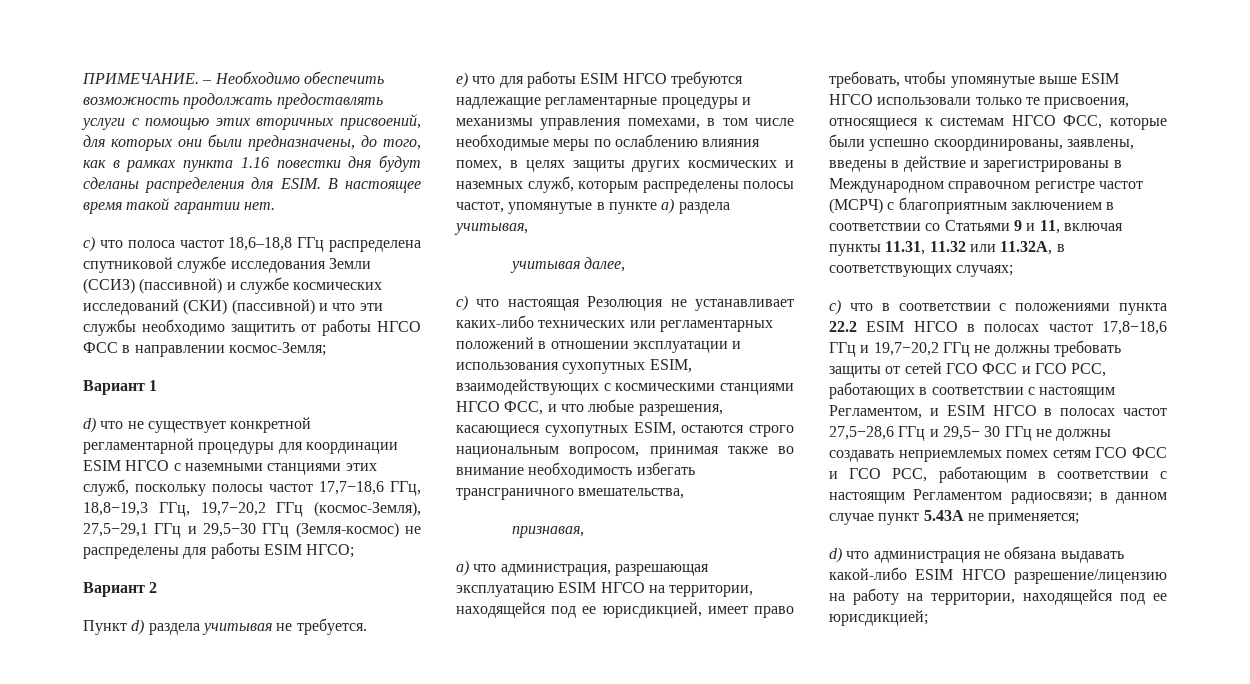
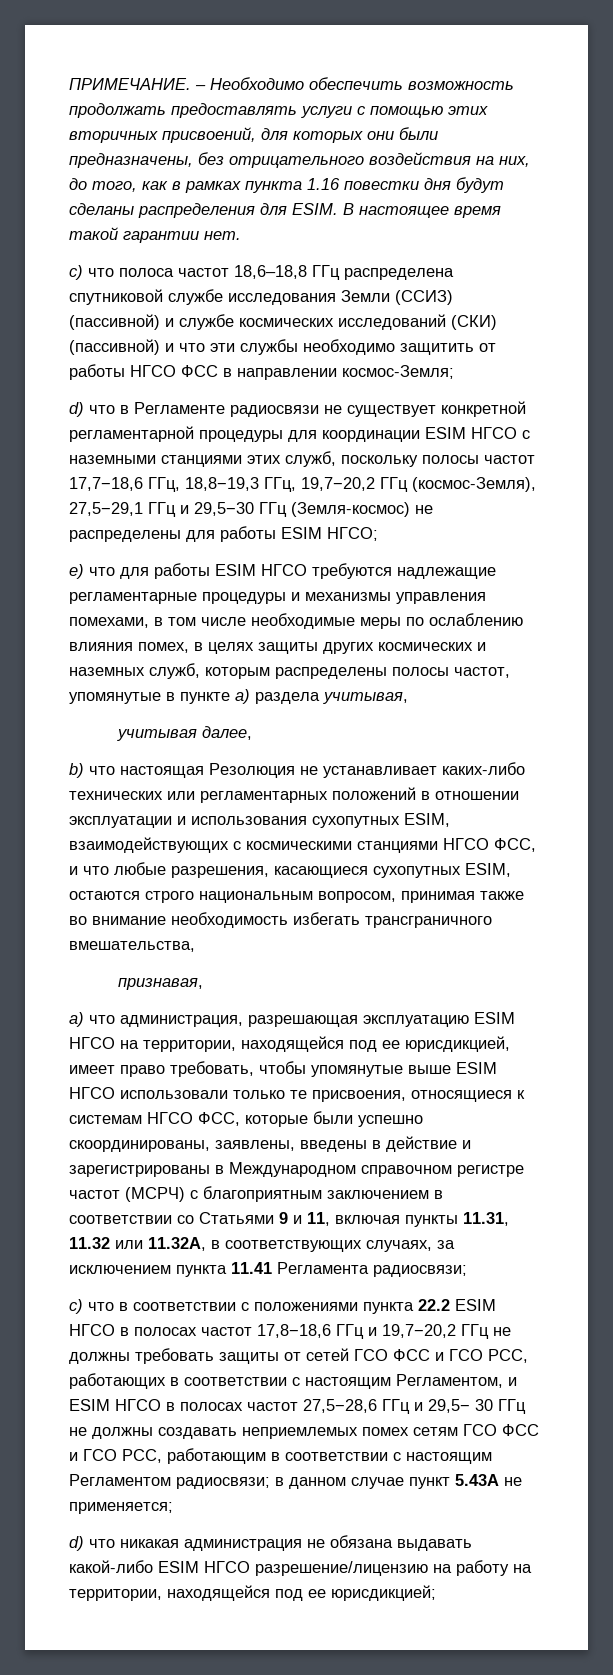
- – Необходимо обеспечить возможность продолжать предоставлять услуги с помощью этих вторичных присвоений, для которых они были предназначены, до того, как в рамках пункта 1.16 повестки дня будут сделаны распределения для ESIM.
+ – Необходимо обеспечить возможность продолжать предоставлять услуги с помощью этих вторичных присвоений, для которых они были предназначены, без отрицательного воздействия на них, до того, как в рамках пункта 1.16 повестки дня будут сделаны распределения для ESIM.
- Вариант 1
- d) что не существует конкретной регламентарной процедуры для координации ESIM НГСО с наземными станциями этих служб, поскольку полосы частот 17,7−18,6 ГГц, 18,8−19,3 ГГц, 19,7−20,2 ГГц (космос-Земля), 27,5−29,1 ГГц и 29,5−30 ГГц (Земля-космос) не распределены для работы ESIM НГСО;
+ d) что в Регламенте радиосвязи не существует конкретной регламентарной процедуры для координации ESIM НГСО с наземными станциями этих служб, поскольку полосы частот 17,7−18,6 ГГц, 18,8−19,3 ГГц, 19,7−20,2 ГГц (космос-Земля), 27,5−29,1 ГГц и 29,5−30 ГГц (Земля-космос) не распределены для работы ESIM НГСО;
- Вариант 2
- Пункт d) раздела учитывая не требуется.
- c) что настоящая Резолюция не устанавливает каких-либо технических или регламентарных положений в отношении эксплуатации и использования сухопутных ESIM, взаимодействующих с космическими станциями НГСО ФСС, и что любые разрешения, касающиеся сухопутных ESIM, остаются строго национальным вопросом, принимая также во внимание необходимость избегать трансграничного вмешательства,
+ b) что настоящая Резолюция не устанавливает каких-либо технических или регламентарных положений в отношении эксплуатации и использования сухопутных ESIM, взаимодействующих с космическими станциями НГСО ФСС, и что любые разрешения, касающиеся сухопутных ESIM, остаются строго национальным вопросом, принимая также во внимание необходимость избегать трансграничного вмешательства,
- a) что администрация, разрешающая эксплуатацию ESIM НГСО на территории, находящейся под ее юрисдикцией, имеет право требовать, чтобы упомянутые выше ESIM НГСО использовали только те присвоения, относящиеся к системам НГСО ФСС, которые были успешно скоординированы, заявлены, введены в действие и зарегистрированы в Международном справочном регистре частот (МСРЧ) с благоприятным заключением в соответствии со Статьями 9 и 11, включая пункты 11.31, 11.32 или 11.32A, в соответствующих случаях;
+ a) что администрация, разрешающая эксплуатацию ESIM НГСО на территории, находящейся под ее юрисдикцией, имеет право требовать, чтобы упомянутые выше ESIM НГСО использовали только те присвоения, относящиеся к системам НГСО ФСС, которые были успешно скоординированы, заявлены, введены в действие и зарегистрированы в Международном справочном регистре частот (МСРЧ) с благоприятным заключением в соответствии со Статьями 9 и 11, включая пункты 11.31, 11.32 или 11.32A, в соответствующих случаях, за исключением пункта 11.41 Регламента радиосвязи;
- d) что администрация не обязана выдавать какой-либо ESIM НГСО разрешение/лицензию на работу на территории, находящейся под ее юрисдикцией;
+ d) что никакая администрация не обязана выдавать какой-либо ESIM НГСО разрешение/лицензию на работу на территории, находящейся под ее юрисдикцией;

